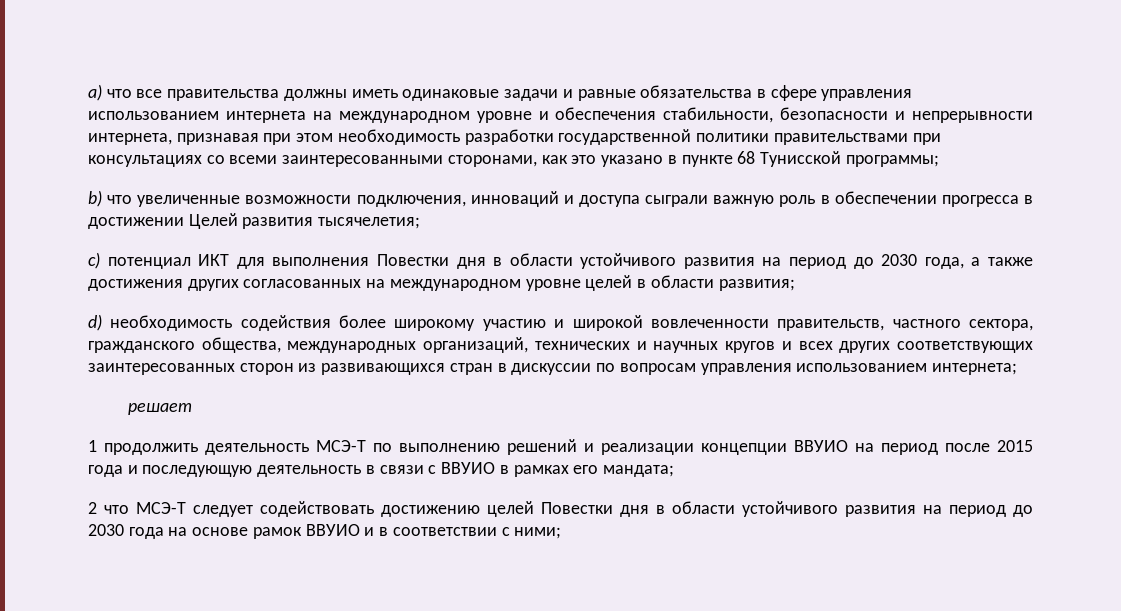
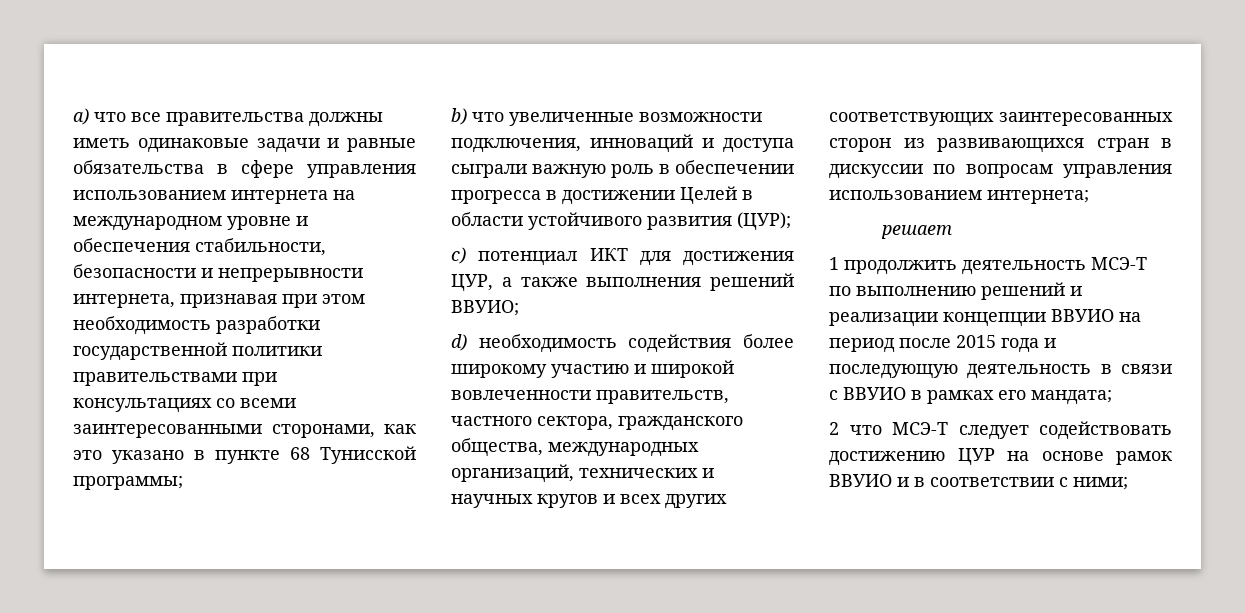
- b) что увеличенные возможности подключения, инноваций и доступа сыграли важную роль в обеспечении прогресса в достижении Целей развития тысячелетия;
+ b) что увеличенные возможности подключения, инноваций и доступа сыграли важную роль в обеспечении прогресса в достижении Целей в области устойчивого развития (ЦУР);
- c) потенциал ИКТ для выполнения Повестки дня в области устойчивого развития на период до 2030 года, а также достижения других согласованных на международном уровне целей в области развития;
+ c) потенциал ИКТ для достижения ЦУР, а также выполнения решений ВВУИО;
- 2 что МСЭ-T следует содействовать достижению целей Повестки дня в области устойчивого развития на период до 2030 года на основе рамок ВВУИО и в соответствии с ними;
+ 2 что МСЭ-T следует содействовать достижению ЦУР на основе рамок ВВУИО и в соответствии с ними;

